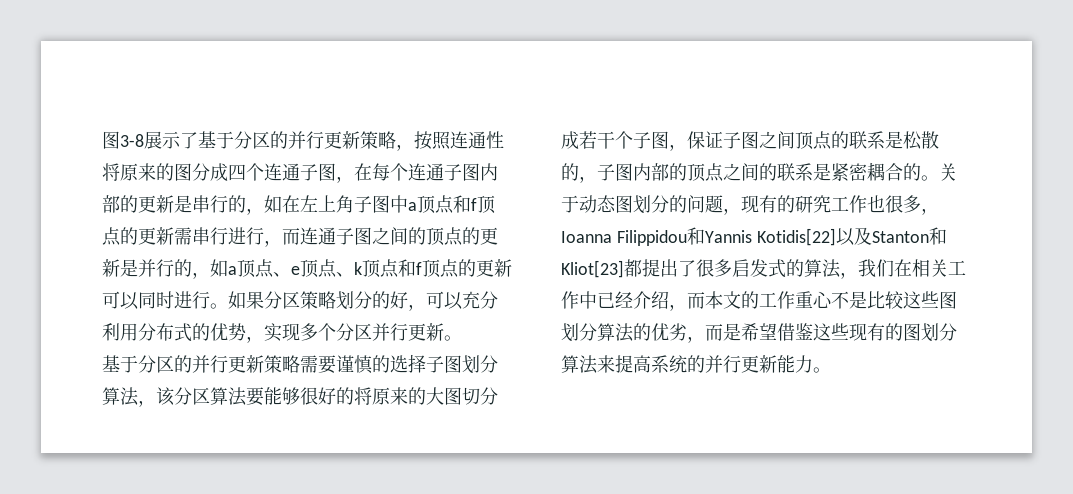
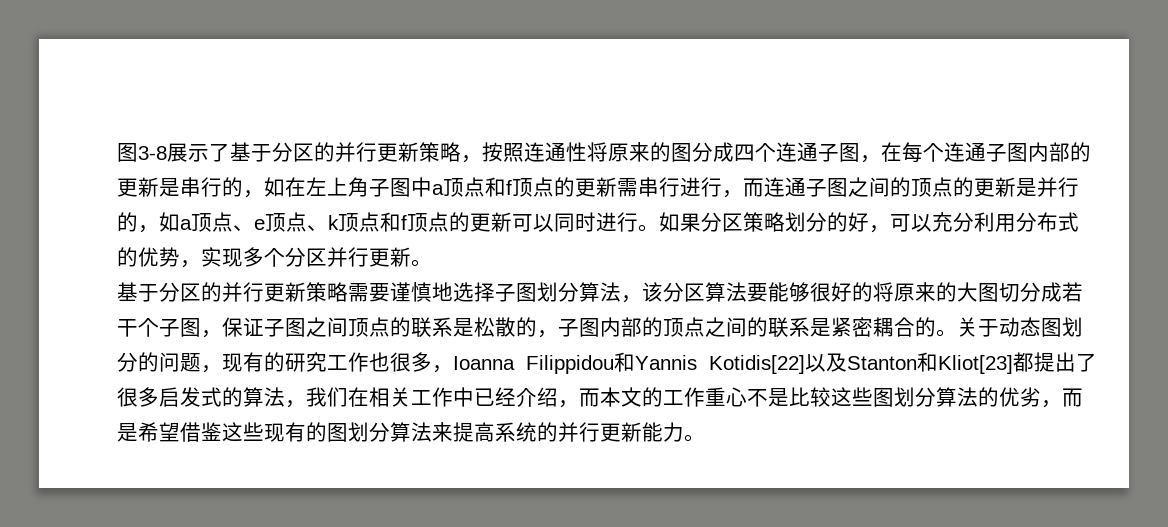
- 基于分区的并行更新策略需要谨慎的选择子图划分算法，该分区算法要能够很好的将原来的大图切分成若干个子图，保证子图之间顶点的联系是松散的，子图内部的顶点之间的联系是紧密耦合的。
+ 基于分区的并行更新策略需要谨慎地选择子图划分算法，该分区算法要能够很好的将原来的大图切分成若干个子图，保证子图之间顶点的联系是松散的，子图内部的顶点之间的联系是紧密耦合的。

